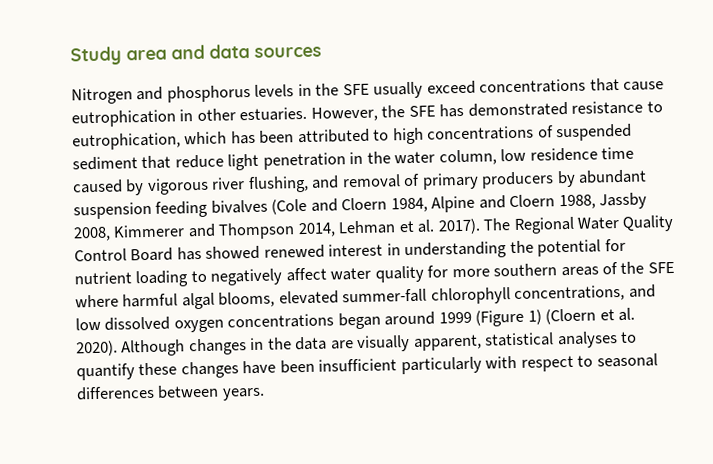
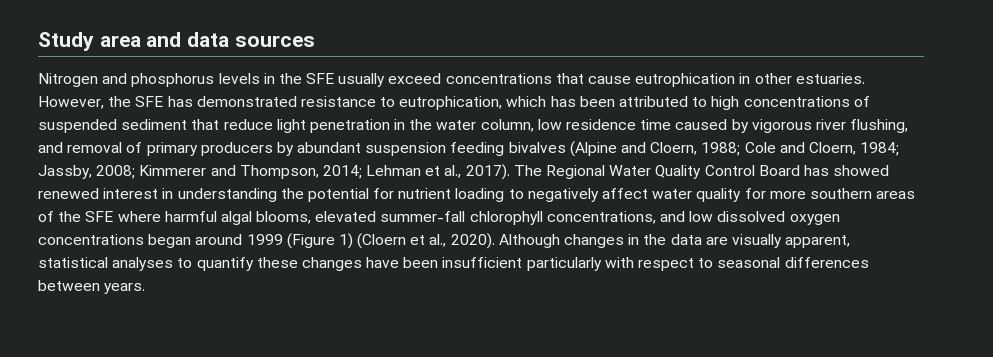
- However, the SFE has demonstrated resistance to eutrophication, which has been attributed to high concentrations of suspended sediment that reduce light penetration in the water column, low residence time caused by vigorous river flushing, and removal of primary producers by abundant suspension feeding bivalves (Cole and Cloern 1984, Alpine and Cloern 1988, Jassby 2008, Kimmerer and Thompson 2014, Lehman et al. 2017).
+ However, the SFE has demonstrated resistance to eutrophication, which has been attributed to high concentrations of suspended sediment that reduce light penetration in the water column, low residence time caused by vigorous river flushing, and removal of primary producers by abundant suspension feeding bivalves (Alpine and Cloern, 1988; Cole and Cloern, 1984; Jassby, 2008; Kimmerer and Thompson, 2014; Lehman et al., 2017).
- The Regional Water Quality Control Board has showed renewed interest in understanding the potential for nutrient loading to negatively affect water quality for more southern areas of the SFE where harmful algal blooms, elevated summer-fall chlorophyll concentrations, and low dissolved oxygen concentrations began around 1999 (Figure 1) (Cloern et al. 2020).
+ The Regional Water Quality Control Board has showed renewed interest in understanding the potential for nutrient loading to negatively affect water quality for more southern areas of the SFE where harmful algal blooms, elevated summer-fall chlorophyll concentrations, and low dissolved oxygen concentrations began around 1999 (Figure 1) (Cloern et al., 2020).

